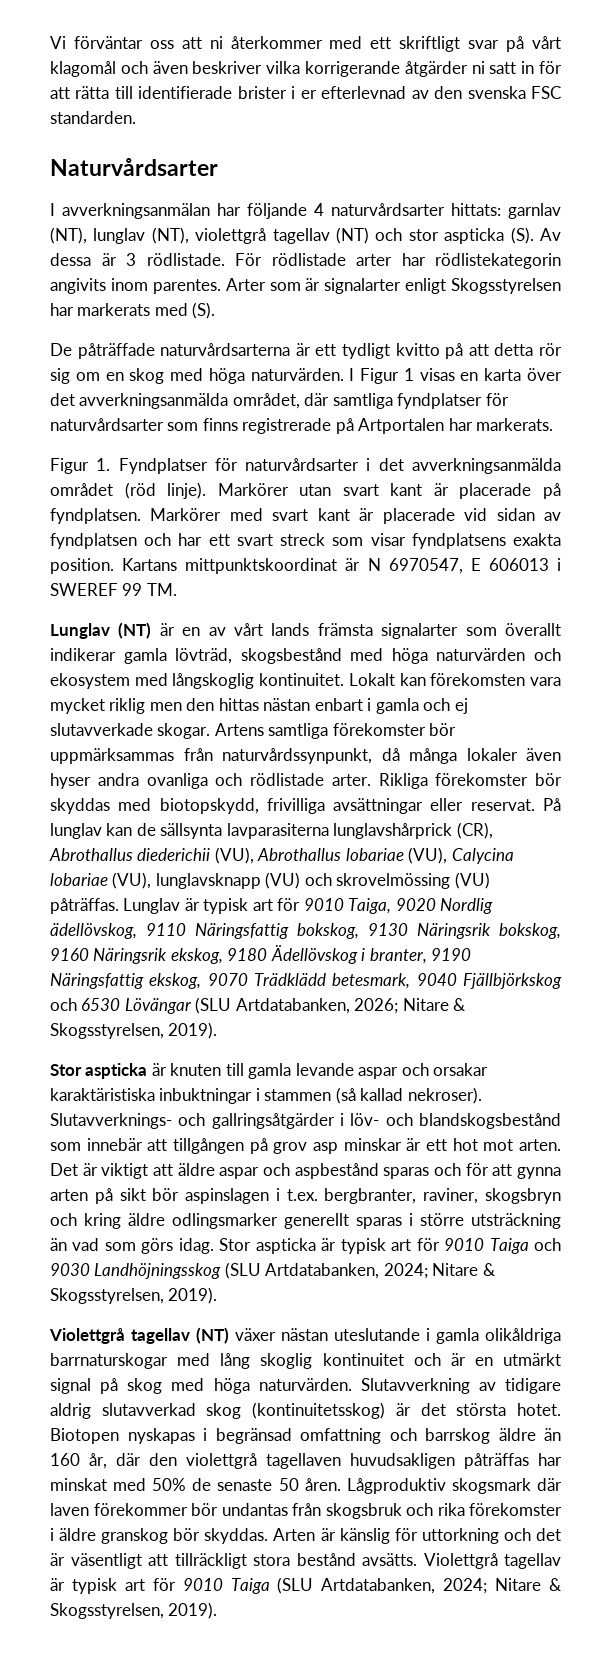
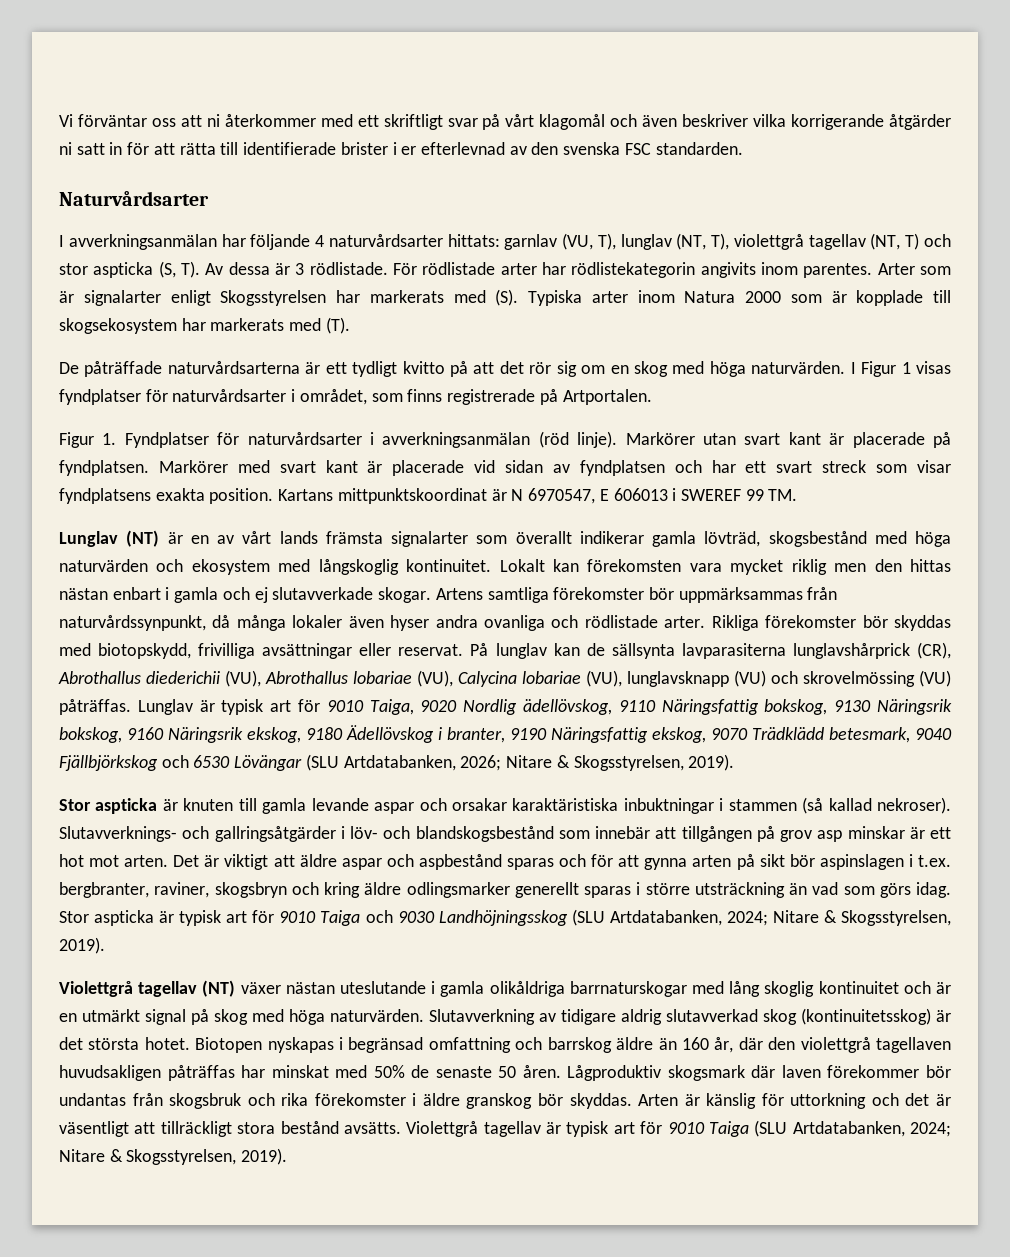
- I avverkningsanmälan har följande 4 naturvårdsarter hittats: garnlav (NT), lunglav (NT), violettgrå tagellav (NT) och stor aspticka (S). Av dessa är 3 rödlistade.
+ I avverkningsanmälan har följande 4 naturvårdsarter hittats: garnlav (VU, T), lunglav (NT, T), violettgrå tagellav (NT, T) och stor aspticka (S, T). Av dessa är 3 rödlistade.
- Arter som är signalarter enligt Skogsstyrelsen har markerats med (S).
+ Arter som är signalarter enligt Skogsstyrelsen har markerats med (S). Typiska arter inom Natura 2000 som är kopplade till skogsekosystem har markerats med (T).
- De påträffade naturvårdsarterna är ett tydligt kvitto på att detta rör sig om en skog med höga naturvärden.
+ De påträffade naturvårdsarterna är ett tydligt kvitto på att det rör sig om en skog med höga naturvärden.
- I Figur 1 visas en karta över det avverkningsanmälda området, där samtliga fyndplatser för naturvårdsarter som finns registrerade på Artportalen har markerats.
+ I Figur 1 visas fyndplatser för naturvårdsarter i området, som finns registrerade på Artportalen.
- Figur 1. Fyndplatser för naturvårdsarter i det avverkningsanmälda området (röd linje).
+ Figur 1. Fyndplatser för naturvårdsarter i avverkningsanmälan (röd linje).

